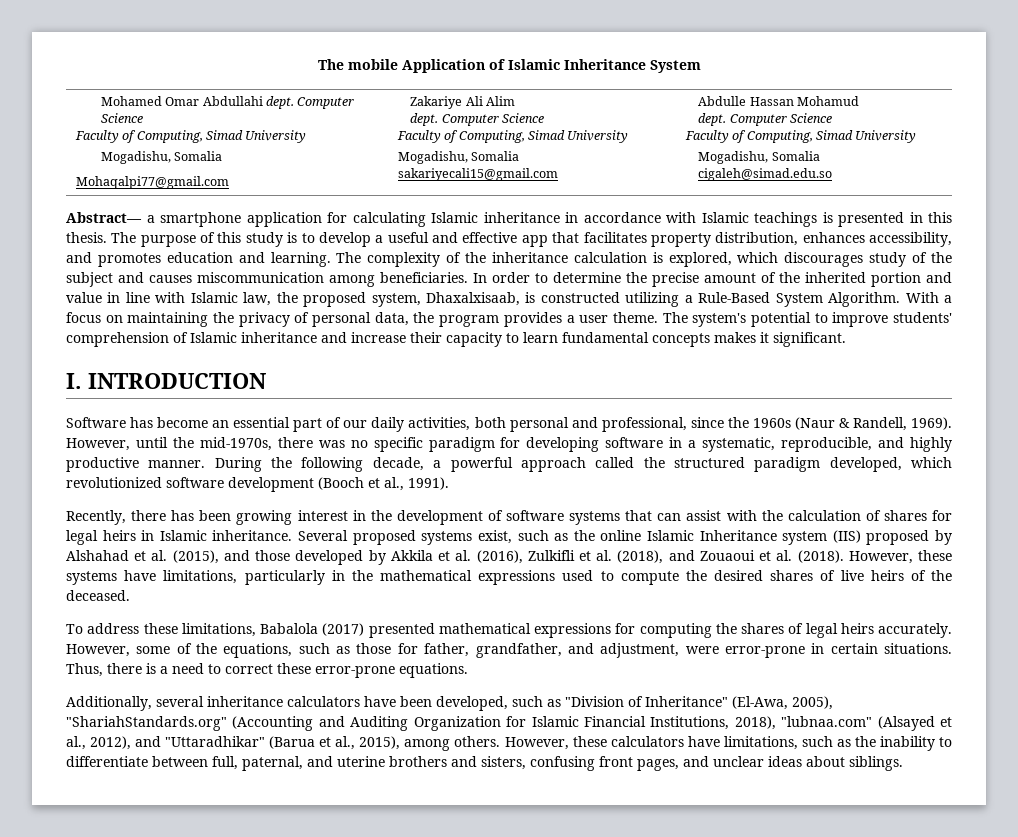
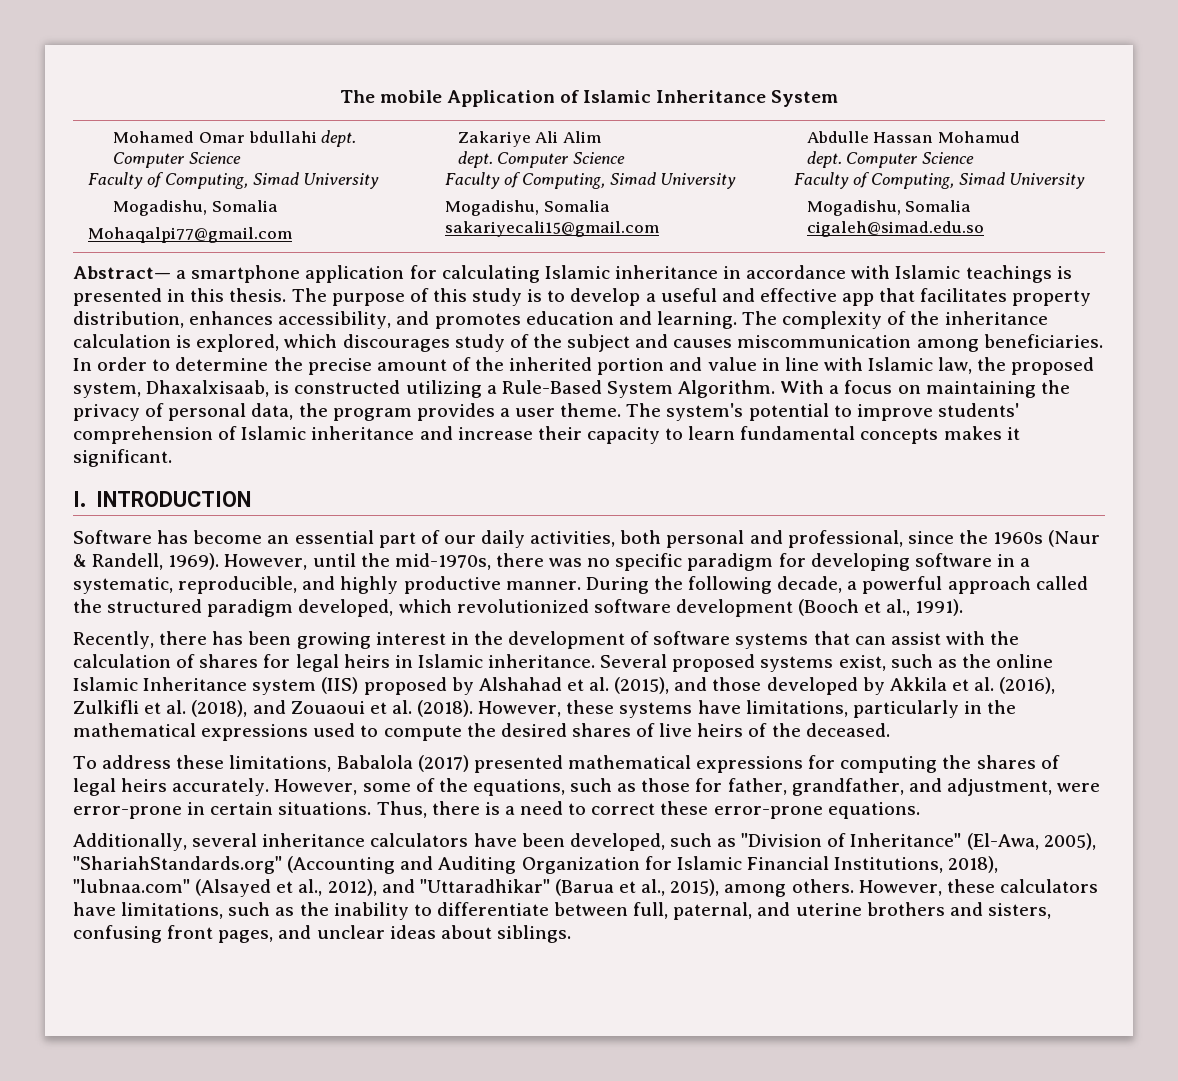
- Mohamed Omar Abdullahi dept.
+ Mohamed Omar bdullahi dept.

